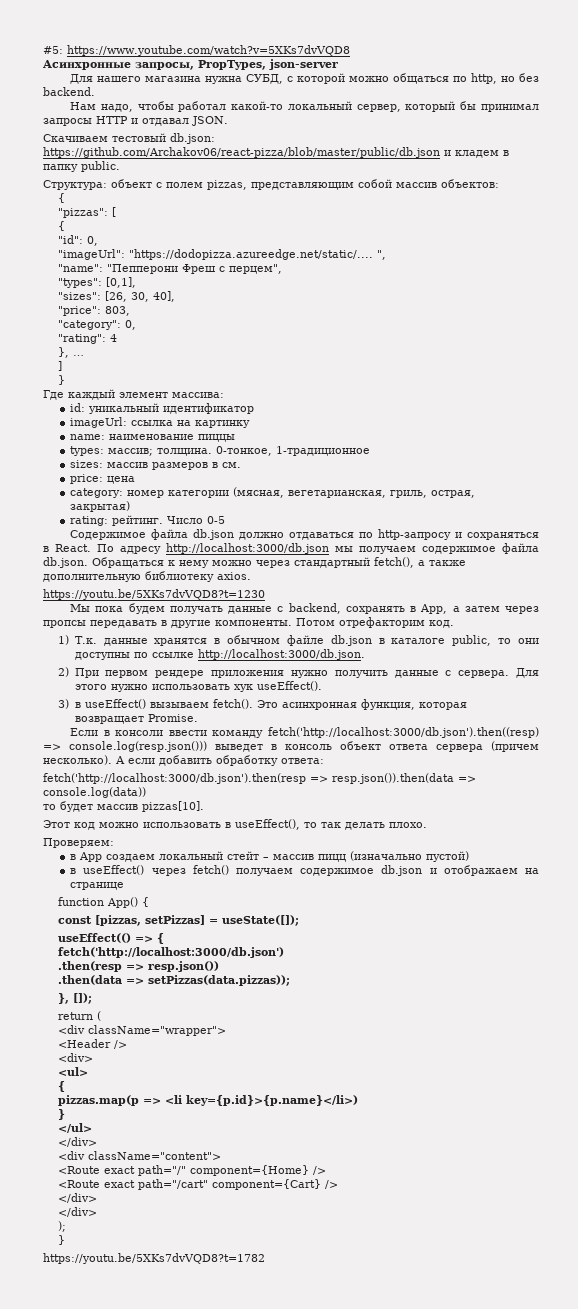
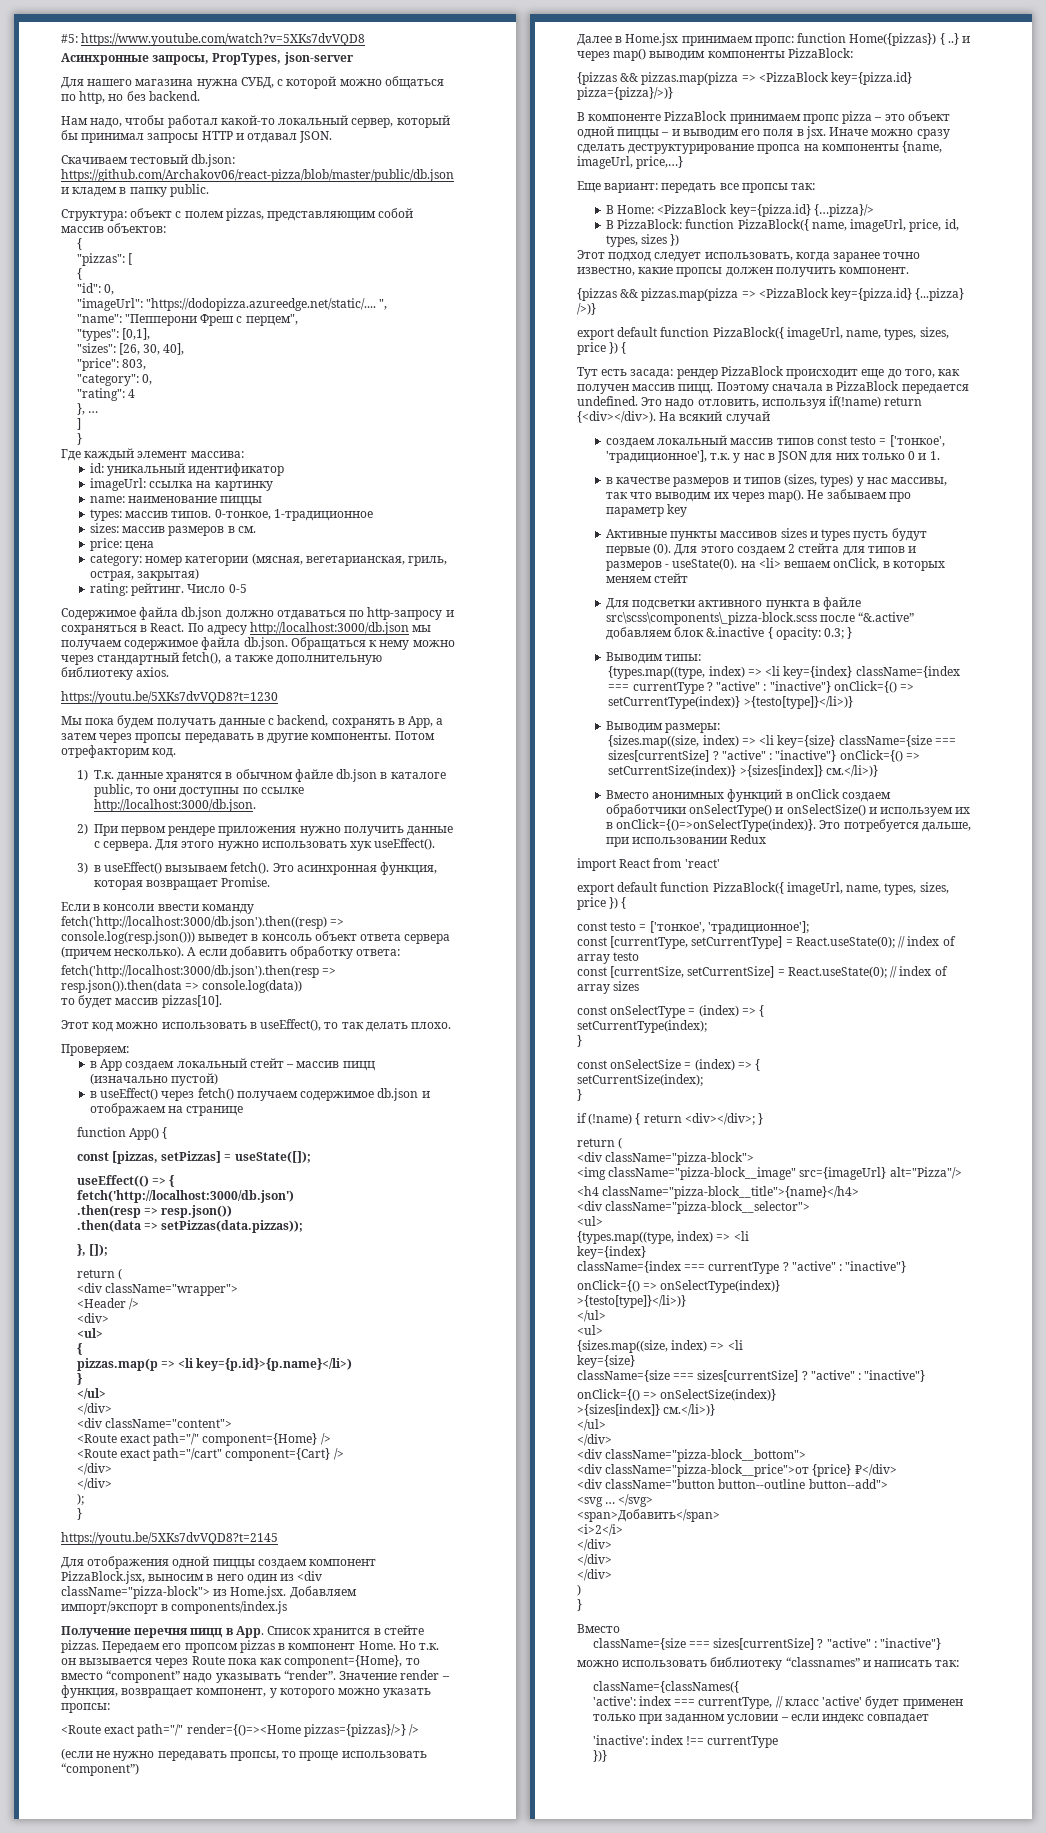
- types: массив; толщина.
+ types: массив типов.
- https://youtu.be/5XKs7dvVQD8?t=1782
+ https://youtu.be/5XKs7dvVQD8?t=2145
+ Для отображения одной пиццы создаем компонент PizzaBlock.jsx, выносим в него один из <div className="pizza-block"> из Home.jsx. Добавляем импорт/экспорт в components/index.js
+ Получение перечня пицц в App. Список хранится в стейте pizzas. Передаем его пропсом pizzas в компонент Home. Но т.к. он вызывается через Route пока как component={Home}, то вместо “component” надо указывать “render”. Значение render – функция, возвращает компонент, у которого можно указать пропсы:
+ <Route exact path="/" render={()=><Home pizzas={pizzas}/>} />
+ (если не нужно передавать пропсы, то проще использовать “component”)
+ Далее в Home.jsx принимаем пропс: function Home({pizzas}) { ..} и через map() выводим компоненты PizzaBlock:
+ {pizzas && pizzas.map(pizza => <PizzaBlock key={pizza.id} pizza={pizza}/>)}
+ В компоненте PizzaBlock принимаем пропс pizza – это объект одной пиццы – и выводим его поля в jsx. Иначе можно сразу сделать деструктурирование пропса на компоненты {name, imageUrl, price,…}
+ Еще вариант: передать все пропсы так:
+ В Home: <PizzaBlock key={pizza.id} {…pizza}/>
+ В PizzaBlock: function PizzaBlock({ name, imageUrl, price, id, types, sizes })
+ Этот подход следует использовать, когда заранее точно известно, какие пропсы должен получить компонент.
+ {pizzas && pizzas.map(pizza => <PizzaBlock key={pizza.id} {...pizza} />)}
+ export default function PizzaBlock({ imageUrl, name, types, sizes, price }) {
+ Тут есть засада: рендер PizzaBlock происходит еще до того, как получен массив пицц. Поэтому сначала в PizzaBlock передается undefined. Это надо отловить, используя if(!name) return {<div></div>). На всякий случай
+ создаем локальный массив типов const testo = ['тонкое', 'традиционное'], т.к. у нас в JSON для них только 0 и 1.
+ в качестве размеров и типов (sizes, types) у нас массивы, так что выводим их через map(). Не забываем про параметр key
+ Активные пункты массивов sizes и types пусть будут первые (0). Для этого создаем 2 стейта для типов и размеров - useState(0). на <li> вешаем onClick, в которых меняем стейт
+ Для подсветки активного пункта в файле src\scss\components\_pizza-block.scss после “&.active” добавляем блок &.inactive { opacity: 0.3; }
+ Выводим типы:
+ {types.map((type, index) => <li key={index} className={index === currentType ? "active" : "inactive"} onClick={() => setCurrentType(index)} >{testo[type]}</li>)}
+ Выводим размеры:
+ {sizes.map((size, index) => <li key={size} className={size === sizes[currentSize] ? "active" : "inactive"} onClick={() => setCurrentSize(index)} >{sizes[index]} см.</li>)}
+ Вместо анонимных функций в onClick создаем обработчики onSelectType() и onSelectSize() и используем их в onClick={()=>onSelectType(index)}. Это потребуется дальше, при использовании Redux
+ import React from 'react'
+ export default function PizzaBlock({ imageUrl, name, types, sizes, price }) {
+ const testo = ['тонкое', 'традиционное'];
+ const [currentType, setCurrentType] = React.useState(0); // index of array testo
+ const [currentSize, setCurrentSize] = React.useState(0); // index of array sizes
+ const onSelectType = (index) => {
+ setCurrentType(index);
+ }
+ const onSelectSize = (index) => {
+ setCurrentSize(index);
+ }
+ if (!name) { return <div></div>; }
+ return (
+ <div className="pizza-block">
+ <img className="pizza-block__image" src={imageUrl} alt="Pizza"/>
+ <h4 className="pizza-block__title">{name}</h4>
+ <div className="pizza-block__selector">
+ <ul>
+ {types.map((type, index) => <li
+ key={index}
+ className={index === currentType ? "active" : "inactive"}
+ onClick={() => onSelectType(index)}
+ >{testo[type]}</li>)}
+ </ul>
+ <ul>
+ {sizes.map((size, index) => <li
+ key={size}
+ className={size === sizes[currentSize] ? "active" : "inactive"}
+ onClick={() => onSelectSize(index)}
+ >{sizes[index]} см.</li>)}
+ </ul>
+ </div>
+ <div className="pizza-block__bottom">
+ <div className="pizza-block__price">от {price} ₽</div>
+ <div className="button button--outline button--add">
+ <svg … </svg>
+ <span>Добавить</span>
+ <i>2</i>
+ </div>
+ </div>
+ </div>
+ )
+ }
+ Вместо
+ className={size === sizes[currentSize] ? "active" : "inactive"}
+ можно использовать библиотеку “classnames” и написать так:
+ className={classNames({
+ 'active': index === currentType, // класс 'active' будет применен только при заданном условии – если индекс совпадает
+ 'inactive': index !== currentType
+ })}

